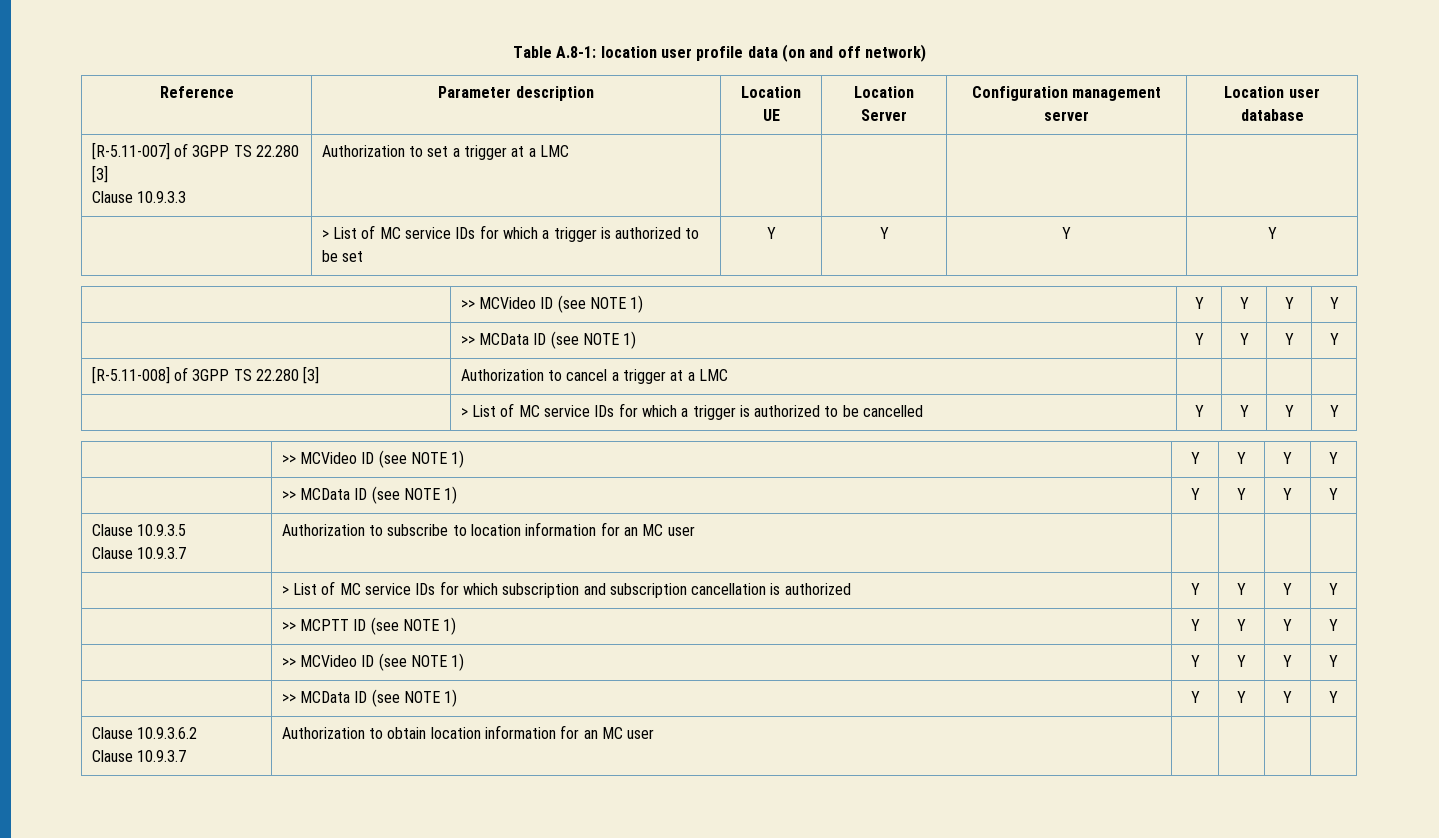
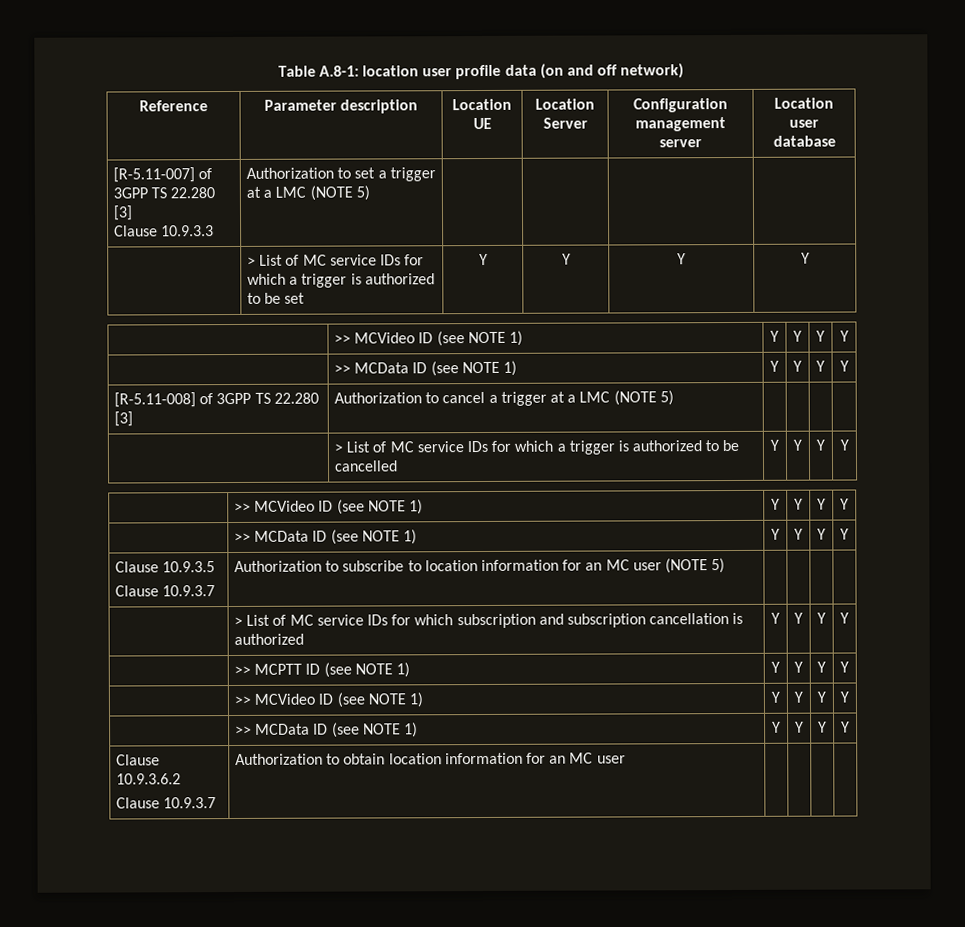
  [R-5.11-007] of 3GPP TS 22.280 [3]
- Clause 10.9.3.3 | Authorization to set a trigger at a LMC | | | |
+ Clause 10.9.3.3 | Authorization to set a trigger at a LMC (NOTE 5) | | | |
- [R-5.11-008] of 3GPP TS 22.280 [3] | Authorization to cancel a trigger at a LMC | | | |
+ [R-5.11-008] of 3GPP TS 22.280 [3] | Authorization to cancel a trigger at a LMC (NOTE 5) | | | |
  Clause 10.9.3.5
- Clause 10.9.3.7 | Authorization to subscribe to location information for an MC user | | | |
+ Clause 10.9.3.7 | Authorization to subscribe to location information for an MC user (NOTE 5) | | | |

